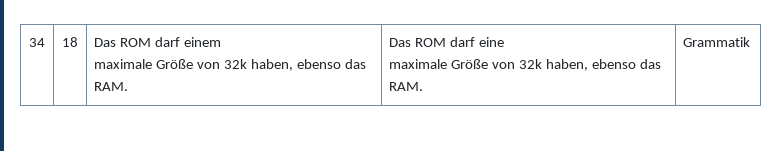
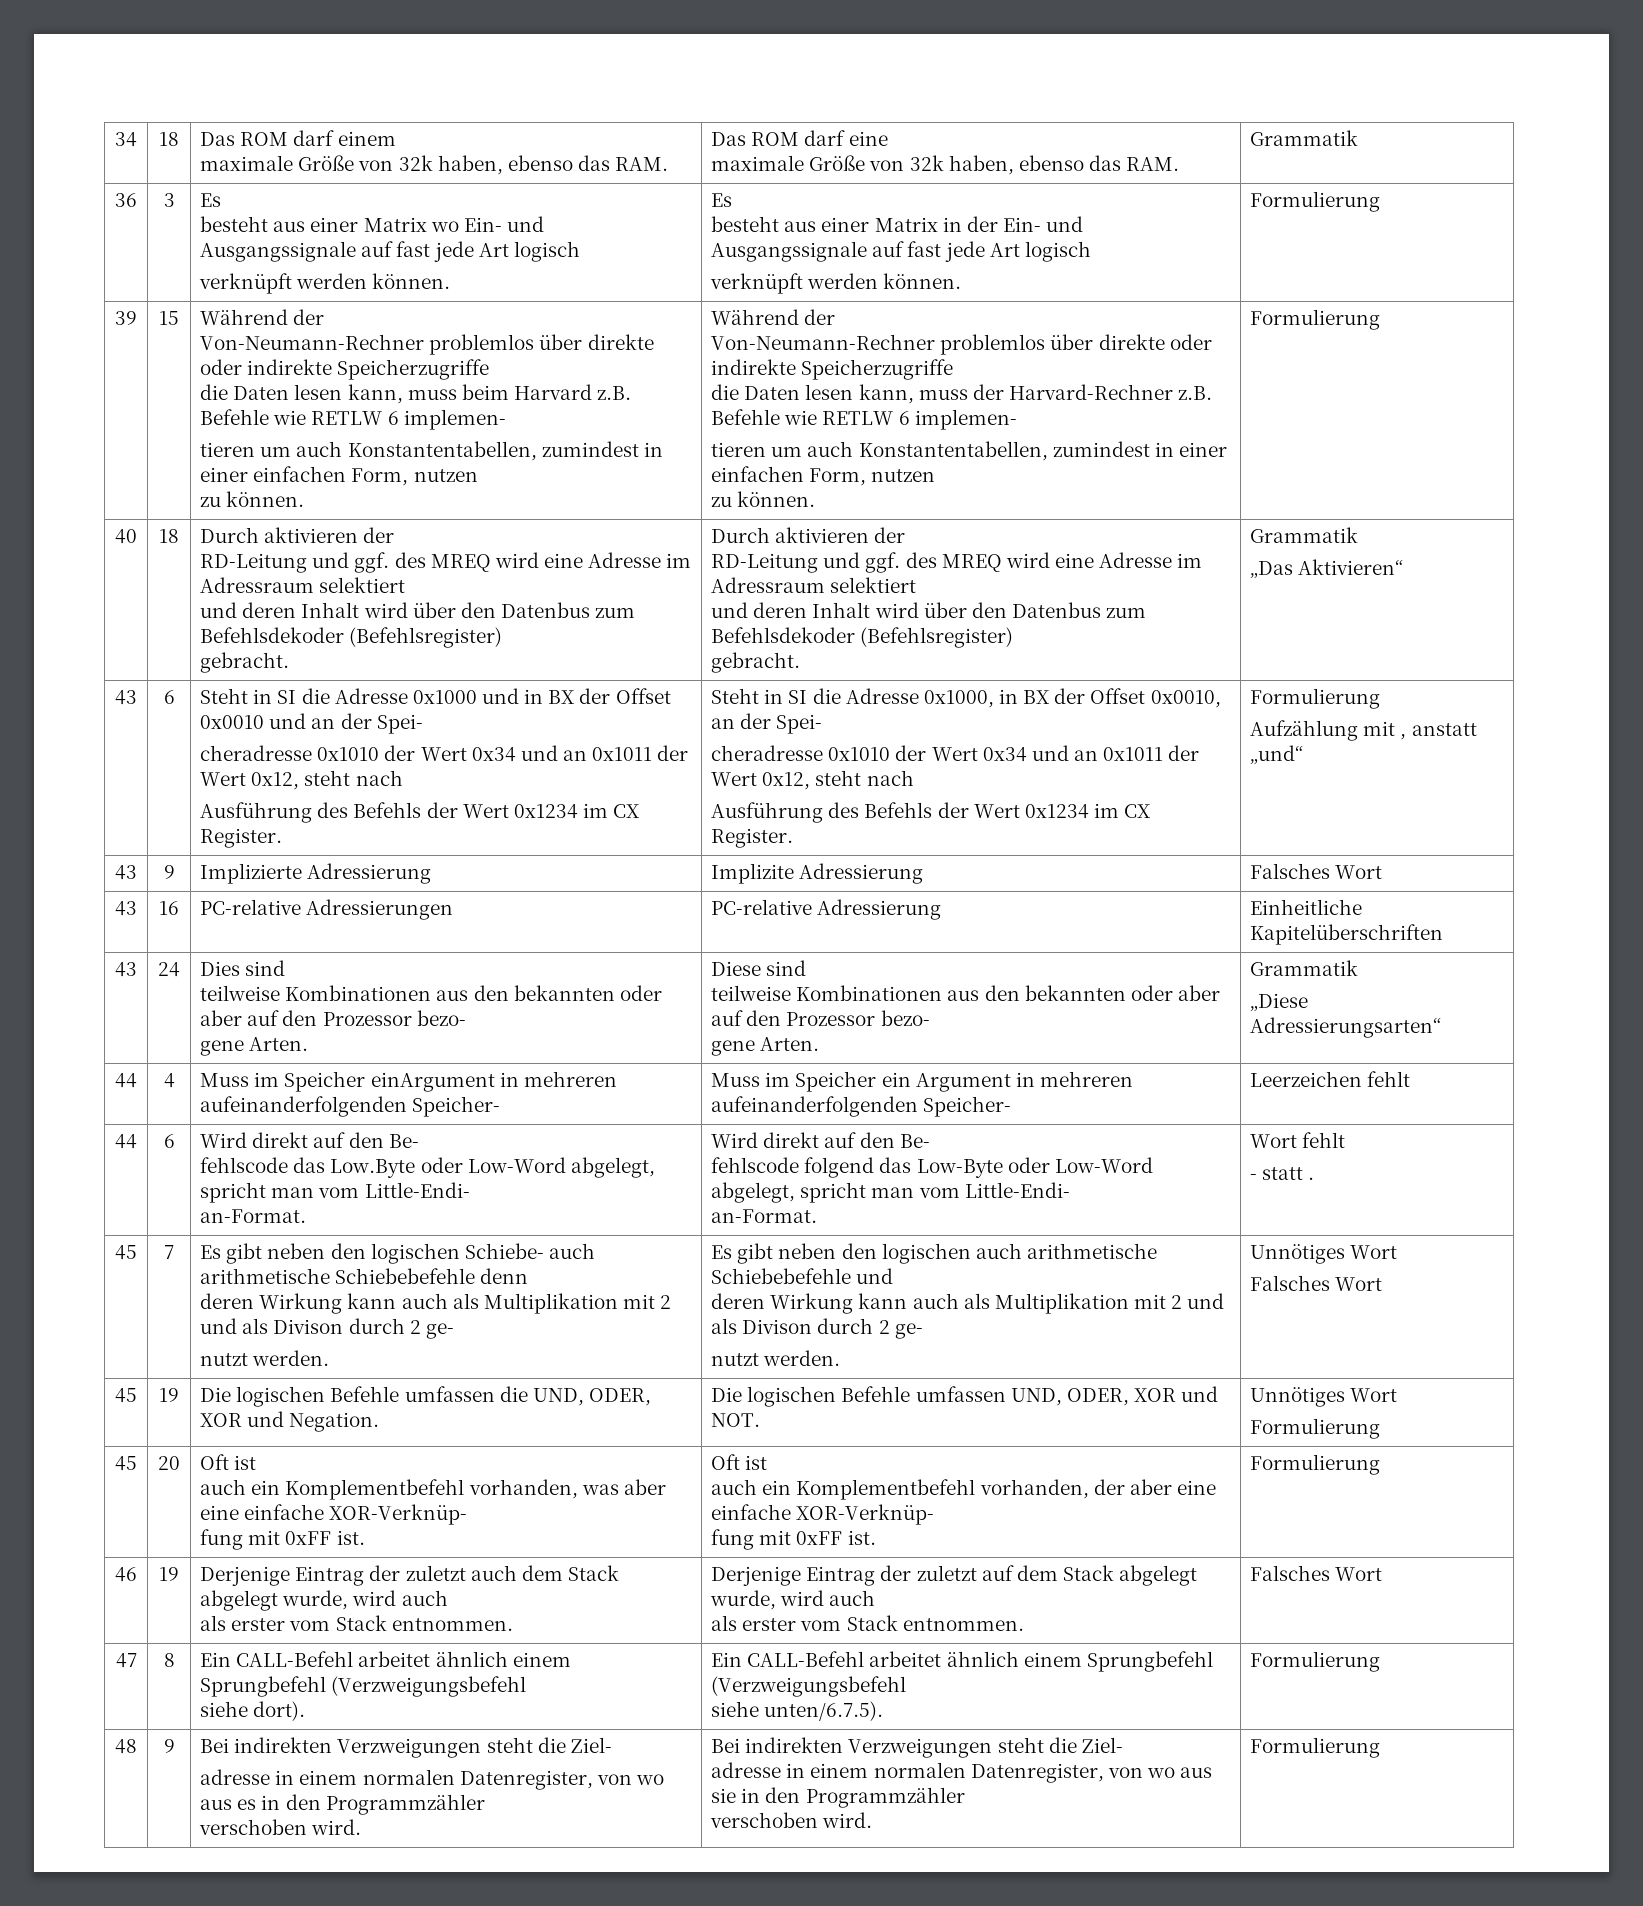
+ 36 | 3 | Es
+ besteht aus einer Matrix wo Ein- und Ausgangssignale auf fast jede Art logisch
+ verknüpft werden können. | Es
+ besteht aus einer Matrix in der Ein- und Ausgangssignale auf fast jede Art logisch
+ verknüpft werden können. | Formulierung
+ 39 | 15 | Während der
+ Von-Neumann-Rechner problemlos über direkte oder indirekte Speicherzugriffe
+ die Daten lesen kann, muss beim Harvard z.B. Befehle wie RETLW 6 implemen-
+ tieren um auch Konstantentabellen, zumindest in einer einfachen Form, nutzen
+ zu können. | Während der
+ Von-Neumann-Rechner problemlos über direkte oder indirekte Speicherzugriffe
+ die Daten lesen kann, muss der Harvard-Rechner z.B. Befehle wie RETLW 6 implemen-
+ tieren um auch Konstantentabellen, zumindest in einer einfachen Form, nutzen
+ zu können. | Formulierung
+ 40 | 18 | Durch aktivieren der
+ RD-Leitung und ggf. des MREQ wird eine Adresse im Adressraum selektiert
+ und deren Inhalt wird über den Datenbus zum Befehlsdekoder (Befehlsregister)
+ gebracht. | Durch aktivieren der
+ RD-Leitung und ggf. des MREQ wird eine Adresse im Adressraum selektiert
+ und deren Inhalt wird über den Datenbus zum Befehlsdekoder (Befehlsregister)
+ gebracht. | Grammatik
+ „Das Aktivieren“
+ 43 | 6 | Steht in SI die Adresse 0x1000 und in BX der Offset 0x0010 und an der Spei-
+ cheradresse 0x1010 der Wert 0x34 und an 0x1011 der Wert 0x12, steht nach
+ Ausführung des Befehls der Wert 0x1234 im CX Register. | Steht in SI die Adresse 0x1000, in BX der Offset 0x0010, an der Spei-
+ cheradresse 0x1010 der Wert 0x34 und an 0x1011 der Wert 0x12, steht nach
+ Ausführung des Befehls der Wert 0x1234 im CX Register. | Formulierung
+ Aufzählung mit , anstatt „und“
+ 43 | 9 | Implizierte Adressierung | Implizite Adressierung | Falsches Wort
+ 43 | 16 | PC-relative Adressierungen | PC-relative Adressierung | Einheitliche Kapitelüberschriften
+ 43 | 24 | Dies sind
+ teilweise Kombinationen aus den bekannten oder aber auf den Prozessor bezo-
+ gene Arten. | Diese sind
+ teilweise Kombinationen aus den bekannten oder aber auf den Prozessor bezo-
+ gene Arten. | Grammatik
+ „Diese Adressierungsarten“
+ 44 | 4 | Muss im Speicher einArgument in mehreren aufeinanderfolgenden Speicher- | Muss im Speicher ein Argument in mehreren aufeinanderfolgenden Speicher- | Leerzeichen fehlt
+ 44 | 6 | Wird direkt auf den Be-
+ fehlscode das Low.Byte oder Low-Word abgelegt, spricht man vom Little-Endi-
+ an-Format. | Wird direkt auf den Be-
+ fehlscode folgend das Low-Byte oder Low-Word abgelegt, spricht man vom Little-Endi-
+ an-Format. | Wort fehlt
+ - statt .
+ 45 | 7 | Es gibt neben den logischen Schiebe- auch arithmetische Schiebebefehle denn
+ deren Wirkung kann auch als Multiplikation mit 2 und als Divison durch 2 ge-
+ nutzt werden. | Es gibt neben den logischen auch arithmetische Schiebebefehle und
+ deren Wirkung kann auch als Multiplikation mit 2 und als Divison durch 2 ge-
+ nutzt werden. | Unnötiges Wort
+ Falsches Wort
+ 45 | 19 | Die logischen Befehle umfassen die UND, ODER, XOR und Negation. | Die logischen Befehle umfassen UND, ODER, XOR und NOT. | Unnötiges Wort
+ Formulierung
+ 45 | 20 | Oft ist
+ auch ein Komplementbefehl vorhanden, was aber eine einfache XOR-Verknüp-
+ fung mit 0xFF ist. | Oft ist
+ auch ein Komplementbefehl vorhanden, der aber eine einfache XOR-Verknüp-
+ fung mit 0xFF ist. | Formulierung
+ 46 | 19 | Derjenige Eintrag der zuletzt auch dem Stack abgelegt wurde, wird auch
+ als erster vom Stack entnommen. | Derjenige Eintrag der zuletzt auf dem Stack abgelegt wurde, wird auch
+ als erster vom Stack entnommen. | Falsches Wort
+ 47 | 8 | Ein CALL-Befehl arbeitet ähnlich einem Sprungbefehl (Verzweigungsbefehl
+ siehe dort). | Ein CALL-Befehl arbeitet ähnlich einem Sprungbefehl (Verzweigungsbefehl
+ siehe unten/6.7.5). | Formulierung
+ 48 | 9 | Bei indirekten Verzweigungen steht die Ziel-
+ adresse in einem normalen Datenregister, von wo aus es in den Programmzähler
+ verschoben wird. | Bei indirekten Verzweigungen steht die Ziel-
+ adresse in einem normalen Datenregister, von wo aus sie in den Programmzähler
+ verschoben wird. | Formulierung

